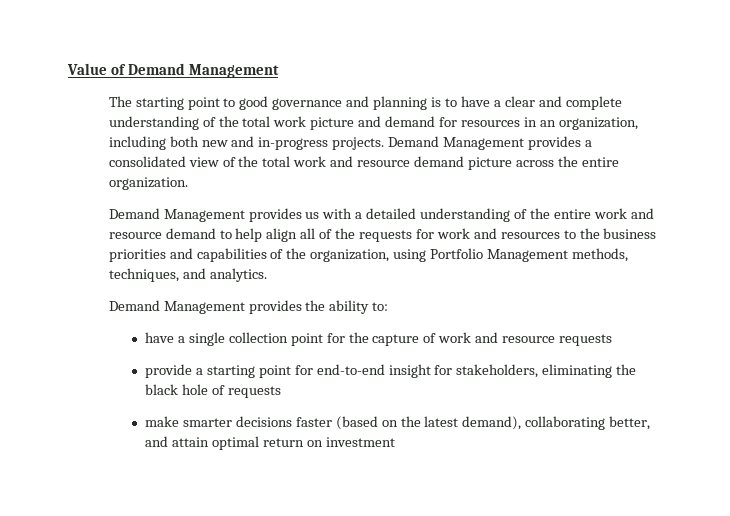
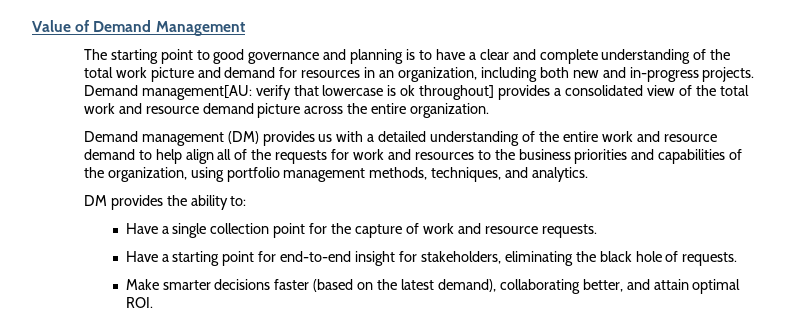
- Demand Management provides a consolidated view of the total work and resource demand picture across the entire organization.
+ Demand management[AU: verify that lowercase is ok throughout] provides a consolidated view of the total work and resource demand picture across the entire organization.
- Demand Management provides us with a detailed understanding of the entire work and resource demand to help align all of the requests for work and resources to the business priorities and capabilities of the organization, using Portfolio Management methods, techniques, and analytics.
+ Demand management (DM) provides us with a detailed understanding of the entire work and resource demand to help align all of the requests for work and resources to the business priorities and capabilities of the organization, using portfolio management methods, techniques, and analytics.
- Demand Management provides the ability to:
+ DM provides the ability to:
- have a single collection point for the capture of work and resource requests
- provide a starting point for end-to-end insight for stakeholders, eliminating the black hole of requests
- make smarter decisions faster (based on the latest demand), collaborating better, and attain optimal return on investment
+ Have a single collection point for the capture of work and resource requests.
+ Have a starting point for end-to-end insight for stakeholders, eliminating the black hole of requests.
+ Make smarter decisions faster (based on the latest demand), collaborating better, and attain optimal ROI.

